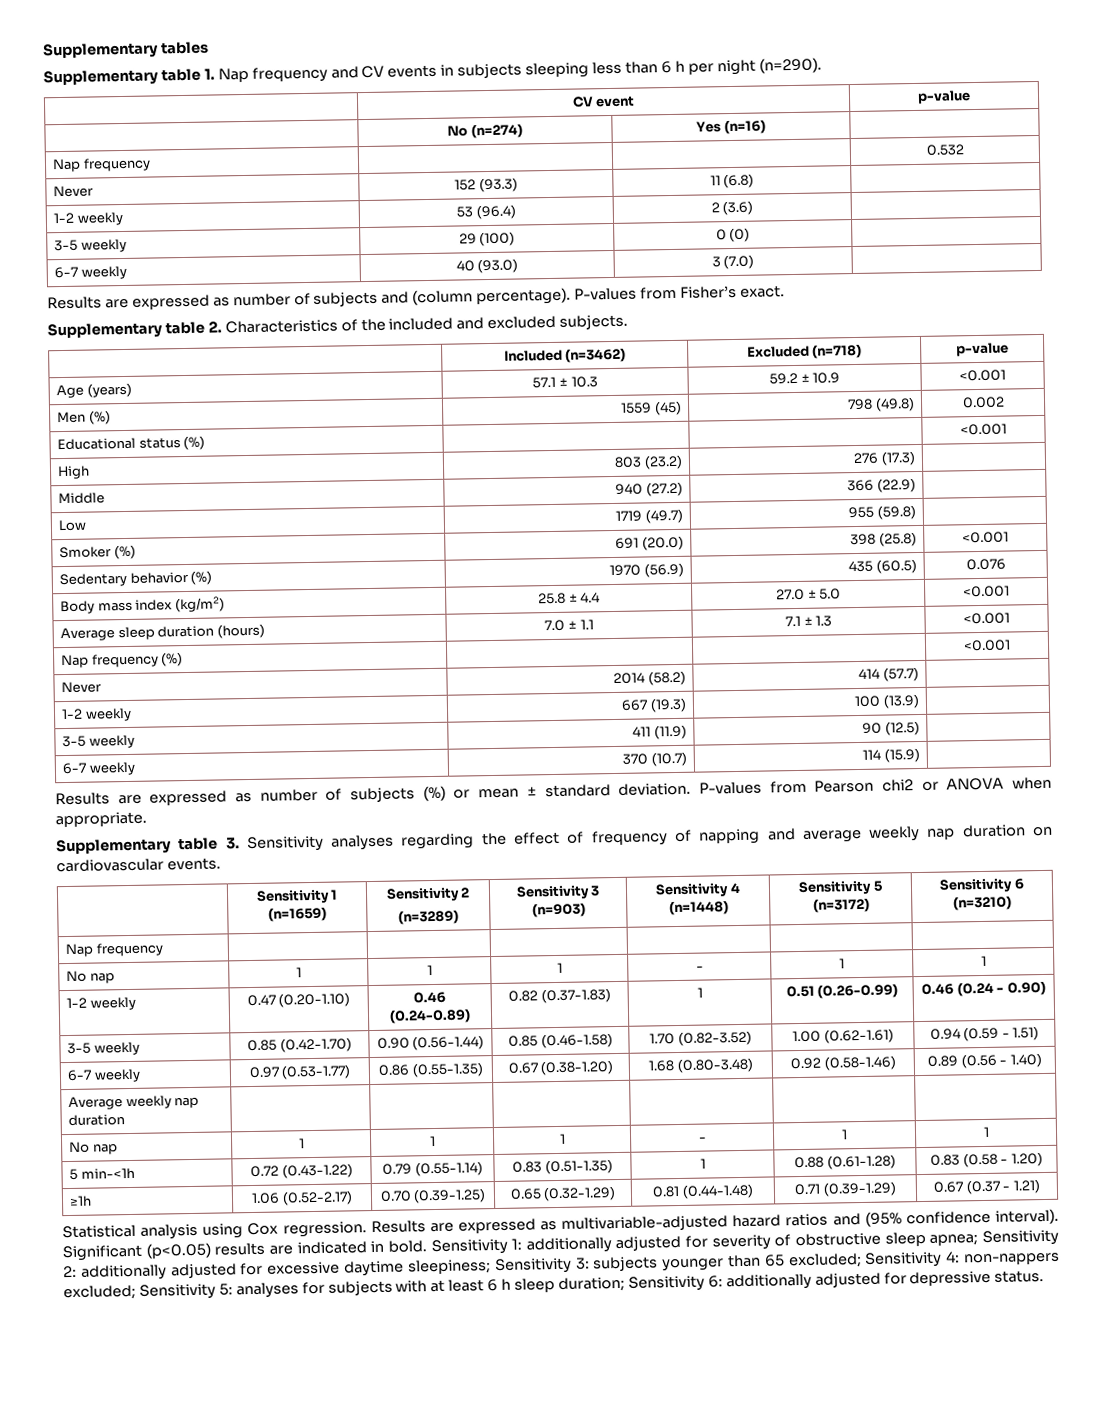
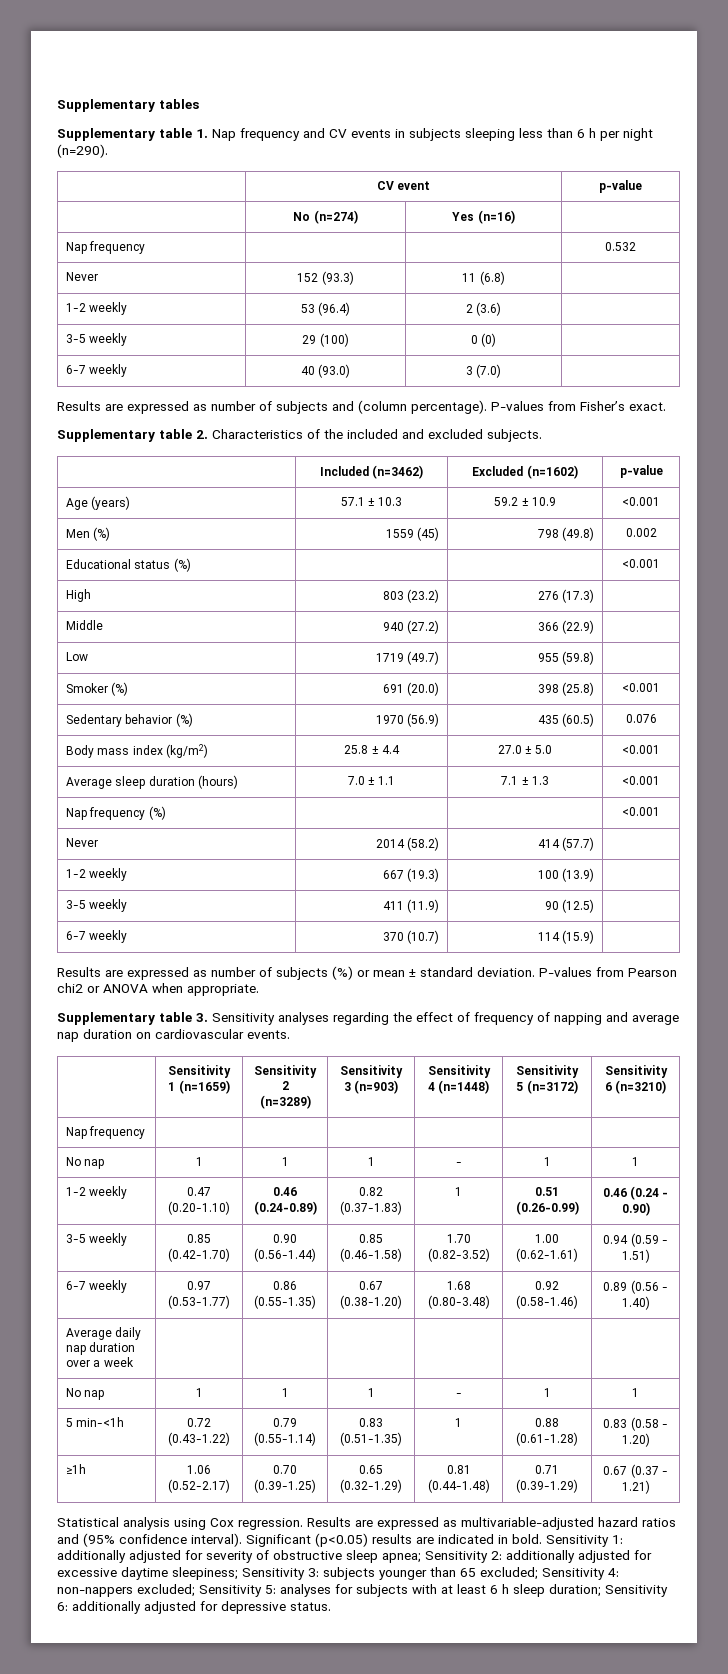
- | Included (n=3462) | Excluded (n=718) | p-value
+ | Included (n=3462) | Excluded (n=1602) | p-value
- Supplementary table 3. Sensitivity analyses regarding the effect of frequency of napping and average weekly nap duration on cardiovascular events.
+ Supplementary table 3. Sensitivity analyses regarding the effect of frequency of napping and average nap duration on cardiovascular events.
- Average weekly nap duration | | | | | |
+ Average daily nap duration over a week | | | | | |

